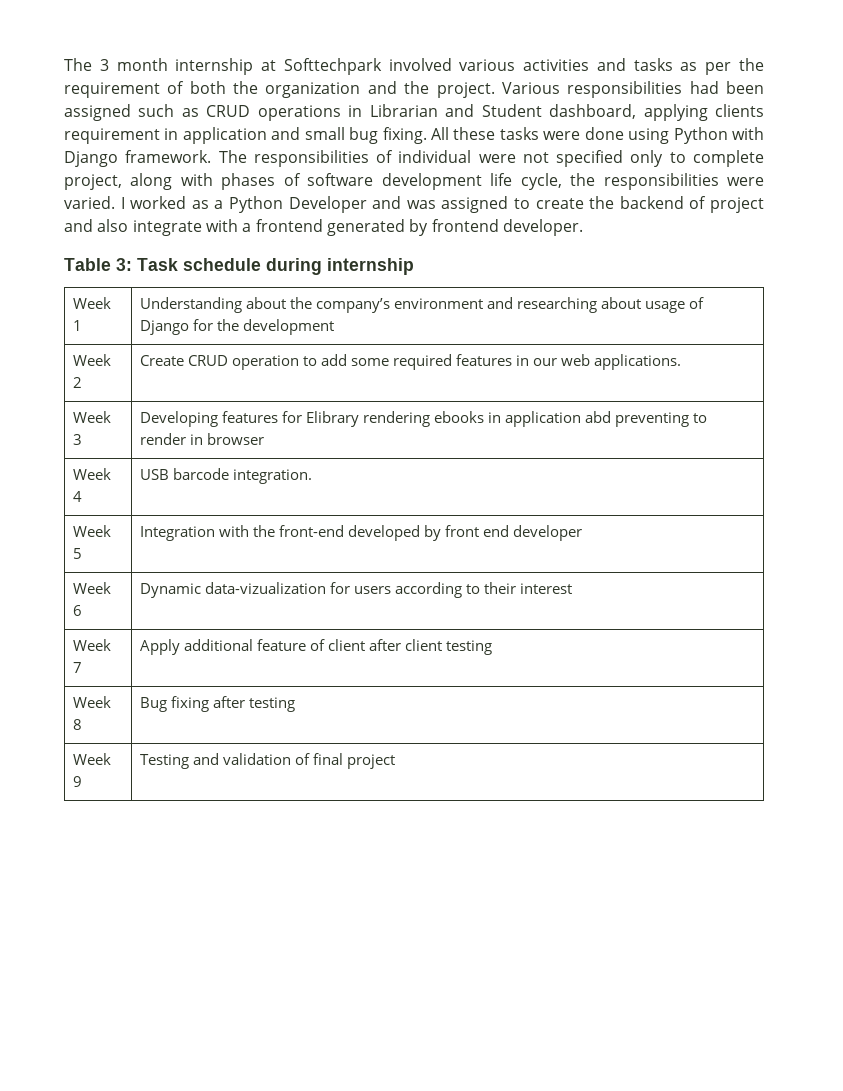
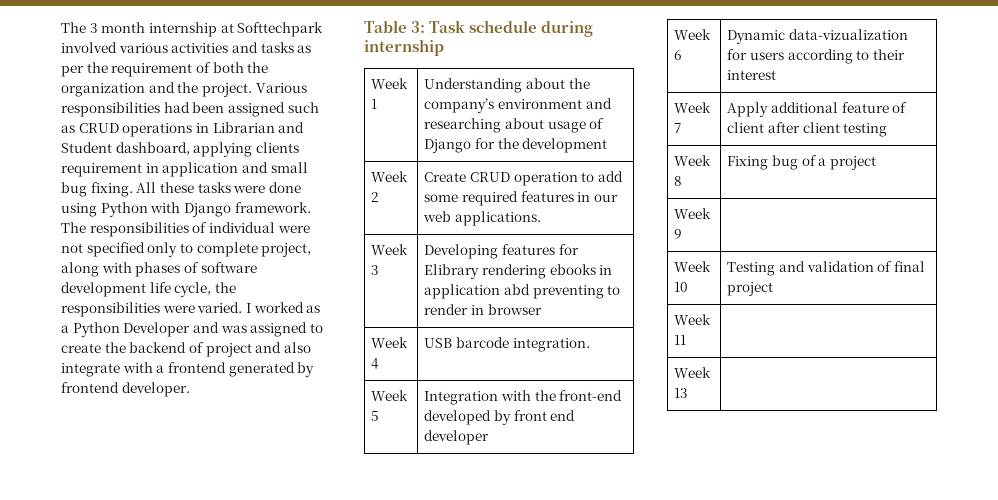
- Week 8 | Bug fixing after testing
+ Week 8 | Fixing bug of a project
- Week 9 | Testing and validation of final project
+ Week 9 |
+ Week 10 | Testing and validation of final project
+ Week 11 |
+ Week 13 |

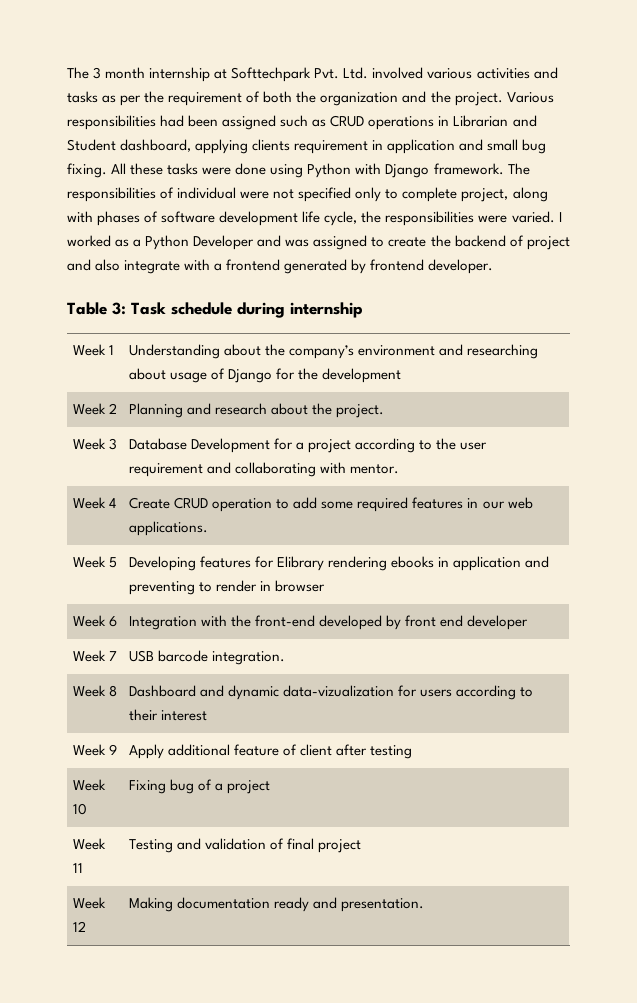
- The 3 month internship at Softtechpark involved various activities and tasks as per the requirement of both the organization and the project.
+ The 3 month internship at Softtechpark Pvt. Ltd. involved various activities and tasks as per the requirement of both the organization and the project.
- Week 2 | Create CRUD operation to add some required features in our web applications.
+ Week 2 | Planning and research about the project.
+ Week 3 | Database Development for a project according to the user requirement and collaborating with mentor.
+ Week 4 | Create CRUD operation to add some required features in our web applications.
- Week 3 | Developing features for Elibrary rendering ebooks in application abd preventing to render in browser
+ Week 5 | Developing features for Elibrary rendering ebooks in application and preventing to render in browser
- Week 4 | USB barcode integration.
- Week 5 | Integration with the front-end developed by front end developer
+ Week 6 | Integration with the front-end developed by front end developer
- Week 6 | Dynamic data-vizualization for users according to their interest
+ Week 7 | USB barcode integration.
+ Week 8 | Dashboard and dynamic data-vizualization for users according to their interest
- Week 7 | Apply additional feature of client after client testing
+ Week 9 | Apply additional feature of client after testing
- Week 8 | Fixing bug of a project
+ Week 10 | Fixing bug of a project
- Week 9 |
- Week 10 | Testing and validation of final project
+ Week 11 | Testing and validation of final project
- Week 11 |
- Week 13 |
+ Week 12 | Making documentation ready and presentation.

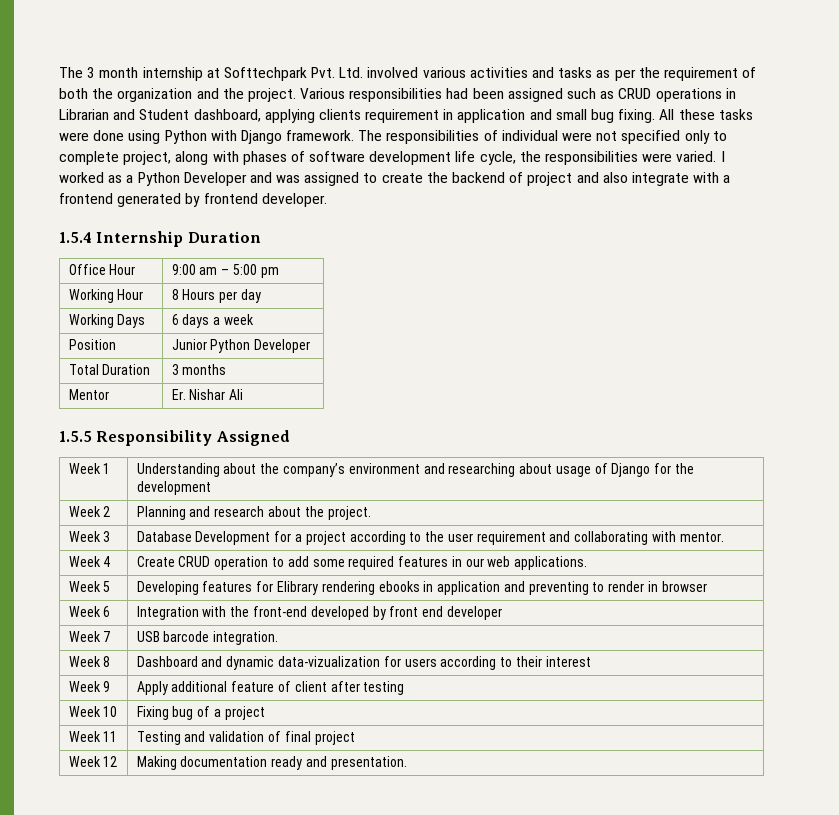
- Table 3: Task schedule during internship
+ 1.5.4 Internship Duration
+ Office Hour | 9:00 am – 5:00 pm
+ Working Hour | 8 Hours per day
+ Working Days | 6 days a week
+ Position | Junior Python Developer
+ Total Duration | 3 months
+ Mentor | Er. Nishar Ali
+ 1.5.5 Responsibility Assigned

